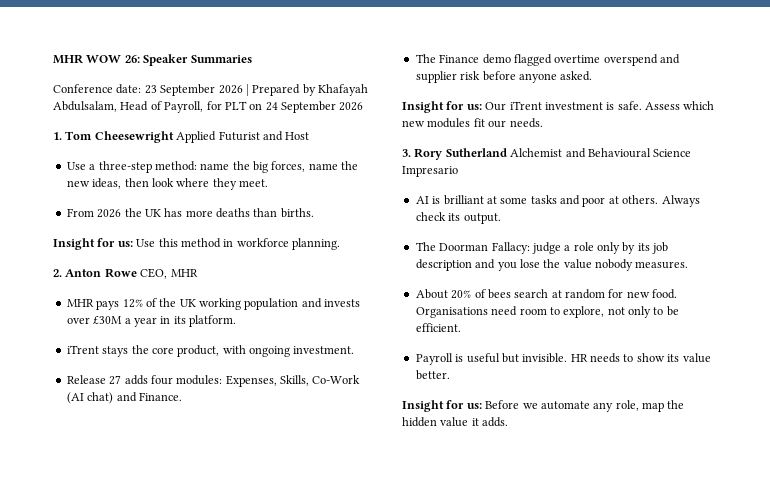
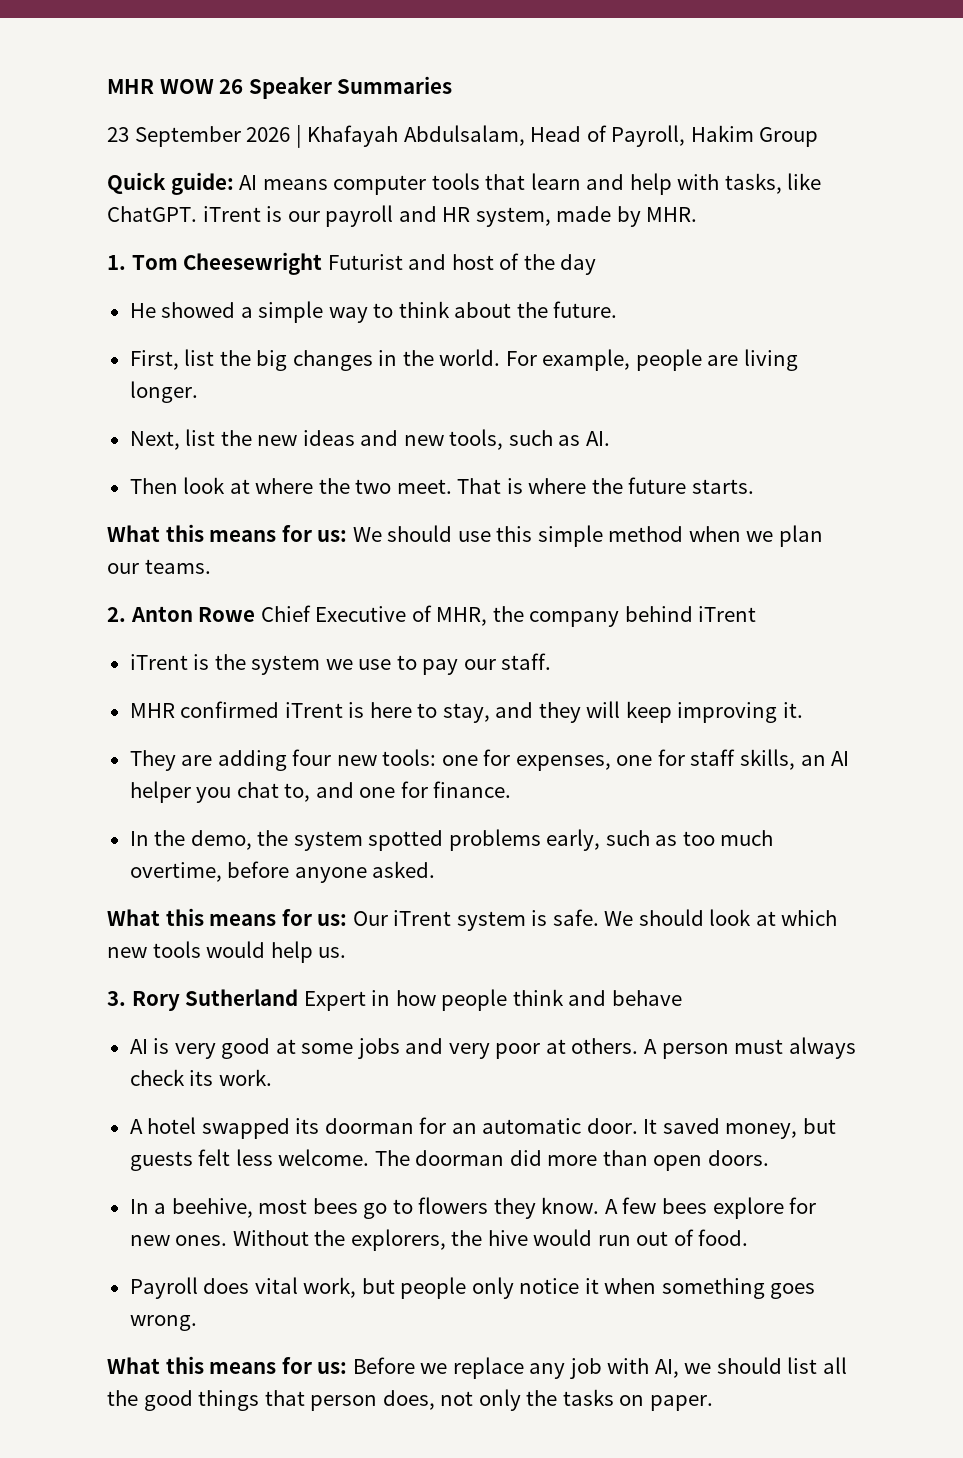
- MHR WOW 26: Speaker Summaries
+ MHR WOW 26 Speaker Summaries
- Conference date: 23 September 2026 | Prepared by Khafayah Abdulsalam, Head of Payroll, for PLT on 24 September 2026
+ 23 September 2026 | Khafayah Abdulsalam, Head of Payroll, Hakim Group
+ Quick guide: AI means computer tools that learn and help with tasks, like ChatGPT. iTrent is our payroll and HR system, made by MHR.
- 1. Tom Cheesewright Applied Futurist and Host
- Use a three-step method: name the big forces, name the new ideas, then look where they meet.
- From 2026 the UK has more deaths than births.
- Insight for us: Use this method in workforce planning.
- 2. Anton Rowe CEO, MHR
- MHR pays 12% of the UK working population and invests over £30M a year in its platform.
- iTrent stays the core product, with ongoing investment.
- Release 27 adds four modules: Expenses, Skills, Co-Work (AI chat) and Finance.
- The Finance demo flagged overtime overspend and supplier risk before anyone asked.
+ 1. Tom Cheesewright Futurist and host of the day
+ He showed a simple way to think about the future.
+ First, list the big changes in the world. For example, people are living longer.
+ Next, list the new ideas and new tools, such as AI.
+ Then look at where the two meet. That is where the future starts.
+ What this means for us: We should use this simple method when we plan our teams.
+ 2. Anton Rowe Chief Executive of MHR, the company behind iTrent
+ iTrent is the system we use to pay our staff.
+ MHR confirmed iTrent is here to stay, and they will keep improving it.
+ They are adding four new tools: one for expenses, one for staff skills, an AI helper you chat to, and one for finance.
+ In the demo, the system spotted problems early, such as too much overtime, before anyone asked.
- Insight for us: Our iTrent investment is safe.
+ What this means for us: Our iTrent system is safe.
- Assess which new modules fit our needs.
- 3. Rory Sutherland Alchemist and Behavioural Science Impresario
- AI is brilliant at some tasks and poor at others. Always check its output.
- The Doorman Fallacy: judge a role only by its job description and you lose the value nobody measures.
- About 20% of bees search at random for new food. Organisations need room to explore, not only to be efficient.
- Payroll is useful but invisible. HR needs to show its value better.
- Insight for us: Before we automate any role, map the hidden value it adds.
+ We should look at which new tools would help us.
+ 3. Rory Sutherland Expert in how people think and behave
+ AI is very good at some jobs and very poor at others. A person must always check its work.
+ A hotel swapped its doorman for an automatic door. It saved money, but guests felt less welcome. The doorman did more than open doors.
+ In a beehive, most bees go to flowers they know. A few bees explore for new ones. Without the explorers, the hive would run out of food.
+ Payroll does vital work, but people only notice it when something goes wrong.
+ What this means for us: Before we replace any job with AI, we should list all the good things that person does, not only the tasks on paper.

